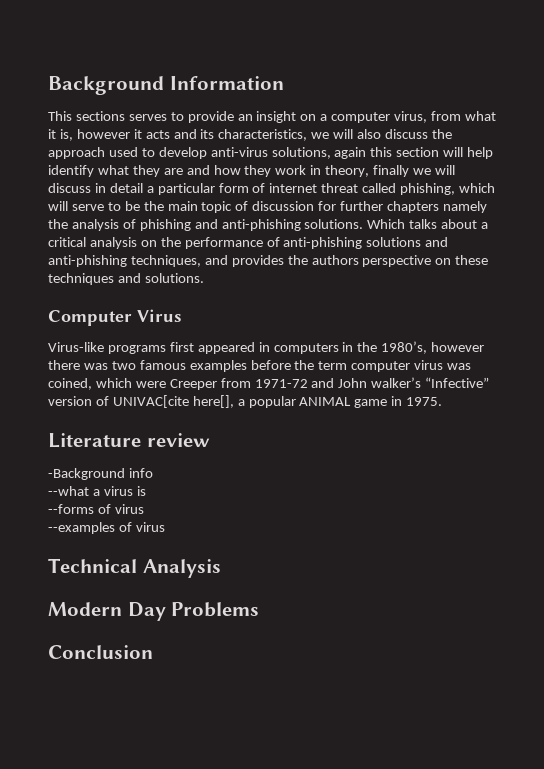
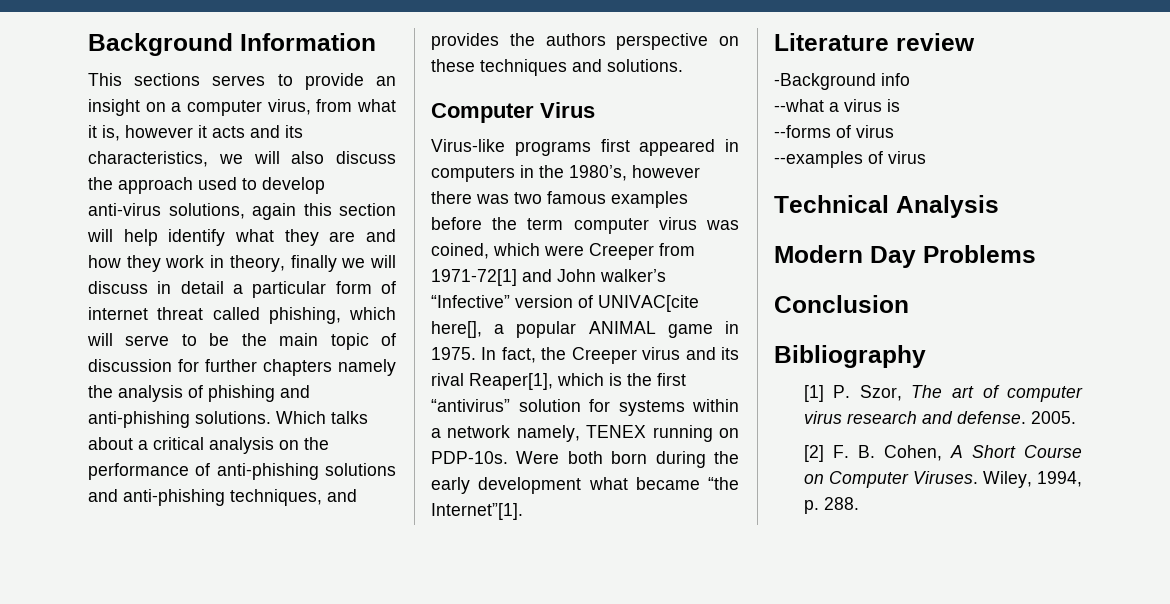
- Virus-like programs first appeared in computers in the 1980’s, however there was two famous examples before the term computer virus was coined, which were Creeper from 1971-72 and John walker’s “Infective” version of UNIVAC[cite here[], a popular ANIMAL game in 1975.
+ Virus-like programs first appeared in computers in the 1980’s, however there was two famous examples before the term computer virus was coined, which were Creeper from 1971-72[1] and John walker’s “Infective” version of UNIVAC[cite here[], a popular ANIMAL game in 1975. In fact, the Creeper virus and its rival Reaper[1], which is the first “antivirus” solution for systems within a network namely, TENEX running on PDP-10s. Were both born during the early development what became “the Internet”[1].
+ Bibliography
+ [1] P. Szor, The art of computer virus research and defense. 2005.
+ [2] F. B. Cohen, A Short Course on Computer Viruses. Wiley, 1994, p. 288.

